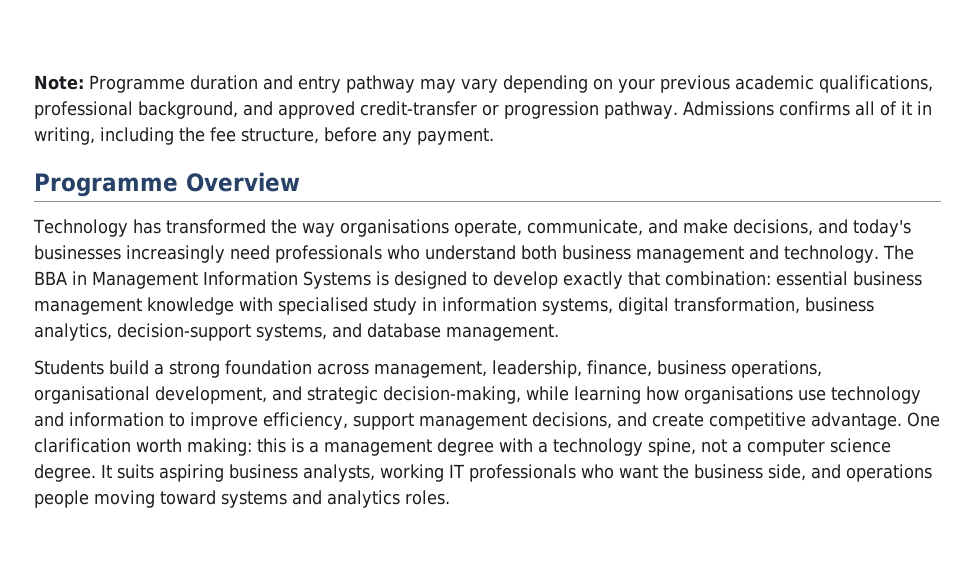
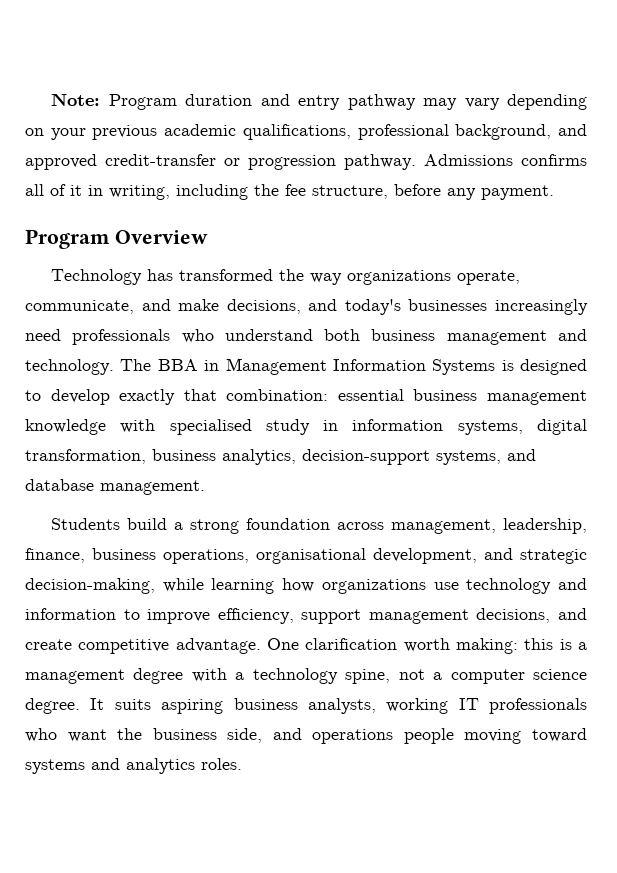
- Note: Programme duration and entry pathway may vary depending on your previous academic qualifications, professional background, and approved credit-transfer or progression pathway.
+ Note: Program duration and entry pathway may vary depending on your previous academic qualifications, professional background, and approved credit-transfer or progression pathway.
- Programme Overview
+ Program Overview
- Technology has transformed the way organisations operate, communicate, and make decisions, and today's businesses increasingly need professionals who understand both business management and technology.
+ Technology has transformed the way organizations operate, communicate, and make decisions, and today's businesses increasingly need professionals who understand both business management and technology.
- Students build a strong foundation across management, leadership, finance, business operations, organisational development, and strategic decision-making, while learning how organisations use technology and information to improve efficiency, support management decisions, and create competitive advantage.
+ Students build a strong foundation across management, leadership, finance, business operations, organisational development, and strategic decision-making, while learning how organizations use technology and information to improve efficiency, support management decisions, and create competitive advantage.

